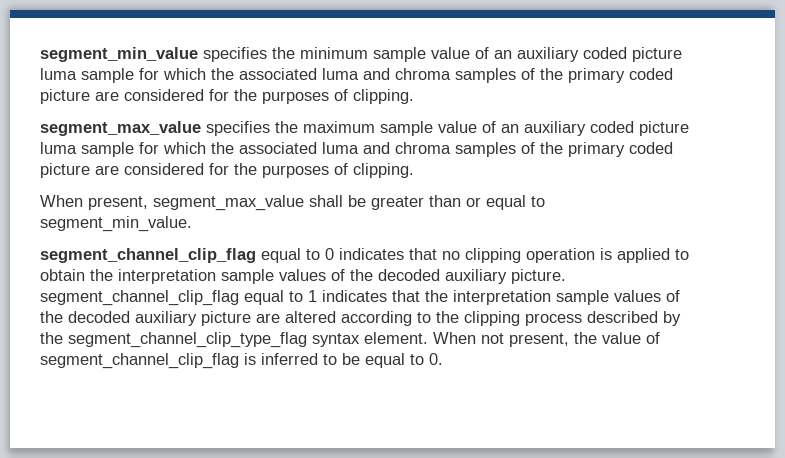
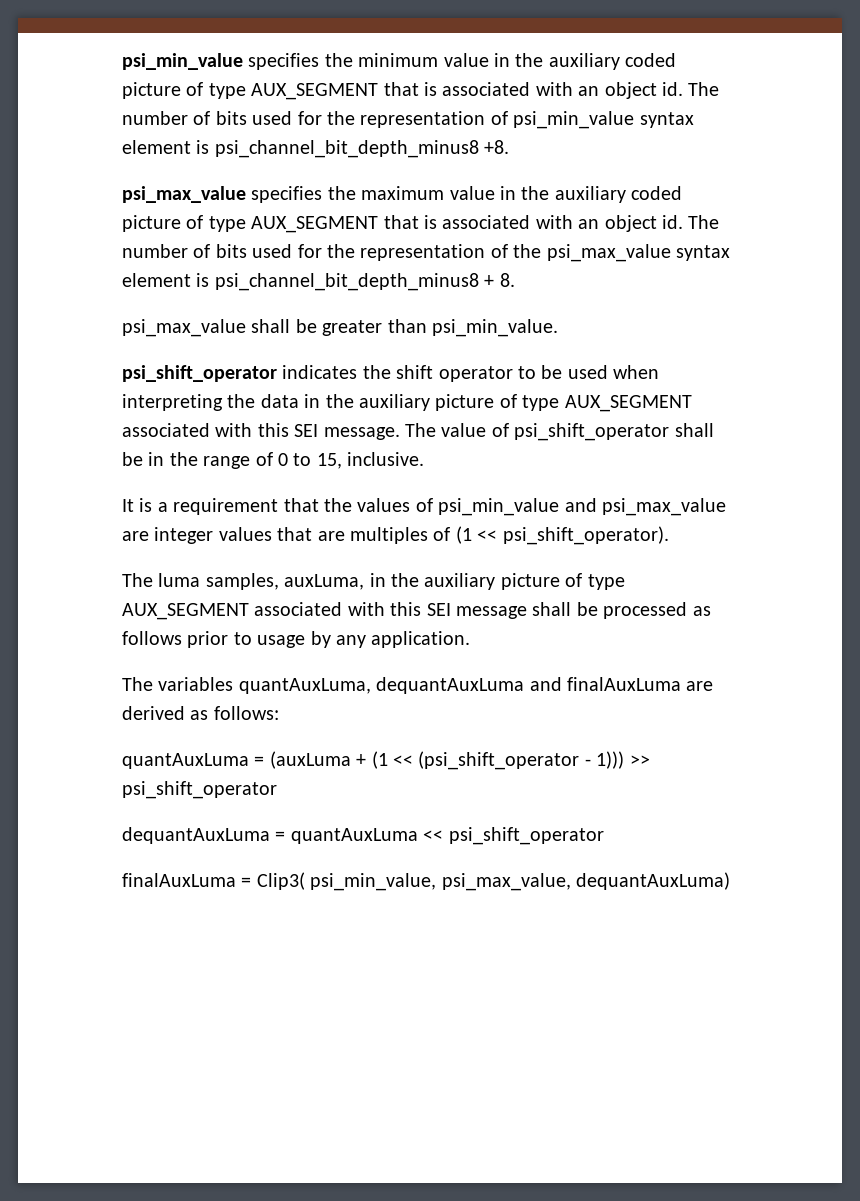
- segment_min_value specifies the minimum sample value of an auxiliary coded picture luma sample for which the associated luma and chroma samples of the primary coded picture are considered for the purposes of clipping.
- segment_max_value specifies the maximum sample value of an auxiliary coded picture luma sample for which the associated luma and chroma samples of the primary coded picture are considered for the purposes of clipping.
- When present, segment_max_value shall be greater than or equal to segment_min_value.
- segment_channel_clip_flag equal to 0 indicates that no clipping operation is applied to obtain the interpretation sample values of the decoded auxiliary picture. segment_channel_clip_flag equal to 1 indicates that the interpretation sample values of the decoded auxiliary picture are altered according to the clipping process described by the segment_channel_clip_type_flag syntax element. When not present, the value of segment_channel_clip_flag is inferred to be equal to 0.
+ psi_min_value specifies the minimum value in the auxiliary coded picture of type AUX_SEGMENT that is associated with an object id. The number of bits used for the representation of psi_min_value syntax element is psi_channel_bit_depth_minus8 +8.
+ psi_max_value specifies the maximum value in the auxiliary coded picture of type AUX_SEGMENT that is associated with an object id. The number of bits used for the representation of the psi_max_value syntax element is psi_channel_bit_depth_minus8 + 8.
+ psi_max_value shall be greater than psi_min_value.
+ psi_shift_operator indicates the shift operator to be used when interpreting the data in the auxiliary picture of type AUX_SEGMENT associated with this SEI message. The value of psi_shift_operator shall be in the range of 0 to 15, inclusive.
+ It is a requirement that the values of psi_min_value and psi_max_value are integer values that are multiples of (1 << psi_shift_operator).
+ The luma samples, auxLuma, in the auxiliary picture of type AUX_SEGMENT associated with this SEI message shall be processed as follows prior to usage by any application.
+ The variables quantAuxLuma, dequantAuxLuma and finalAuxLuma are derived as follows:
+ quantAuxLuma = (auxLuma + (1 << (psi_shift_operator - 1))) >> psi_shift_operator
+ dequantAuxLuma = quantAuxLuma << psi_shift_operator
+ finalAuxLuma = Clip3( psi_min_value, psi_max_value, dequantAuxLuma)

